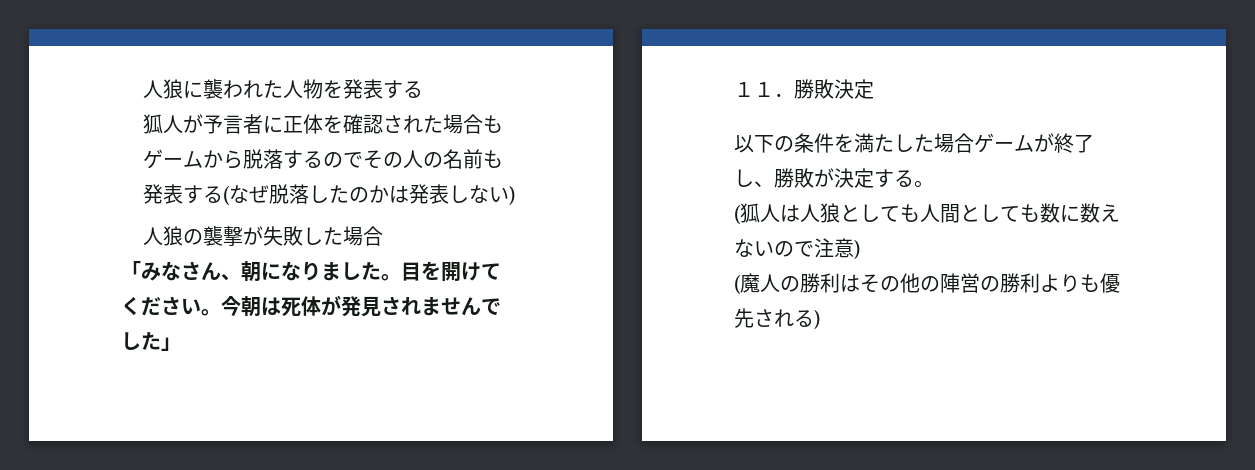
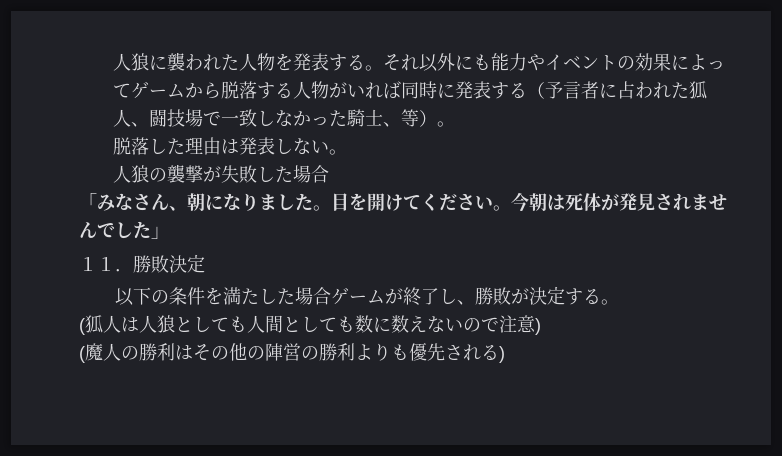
- 人狼に襲われた人物を発表する
- 狐人が予言者に正体を確認された場合もゲームから脱落するのでその人の名前も発表する(なぜ脱落したのかは発表しない)
+ 人狼に襲われた人物を発表する。それ以外にも能力やイベントの効果によってゲームから脱落する人物がいれば同時に発表する（予言者に占われた狐人、闘技場で一致しなかった騎士、等）。
+ 脱落した理由は発表しない。

